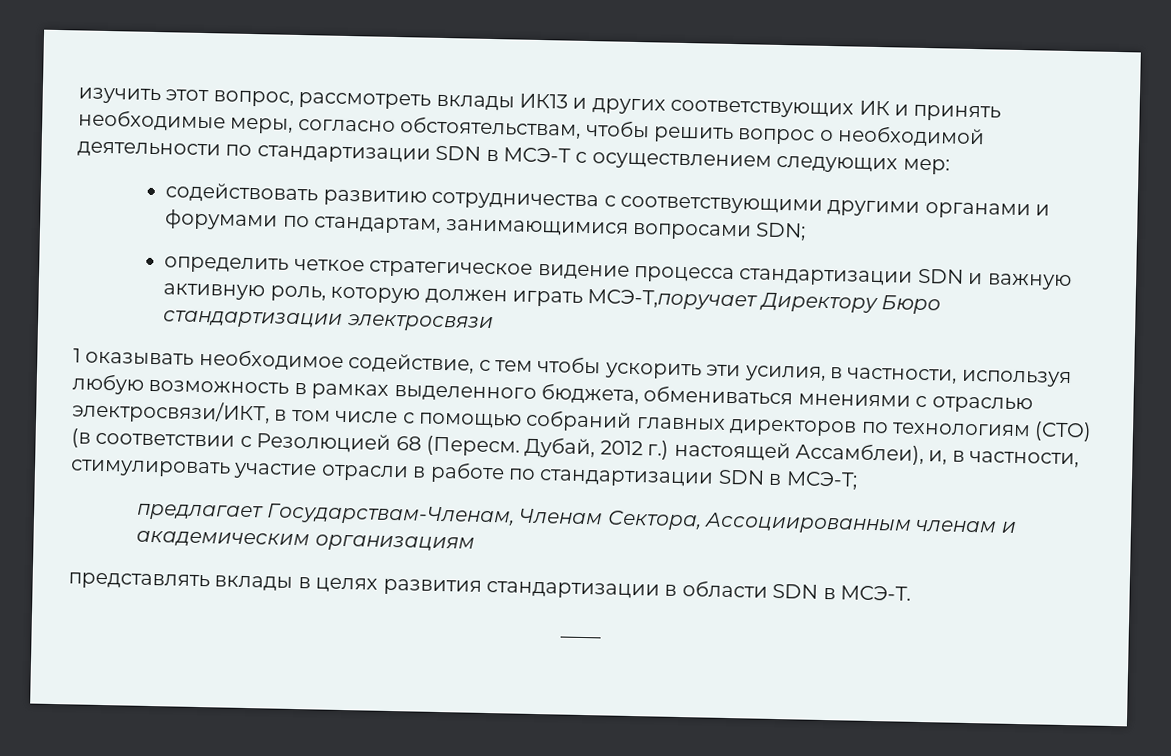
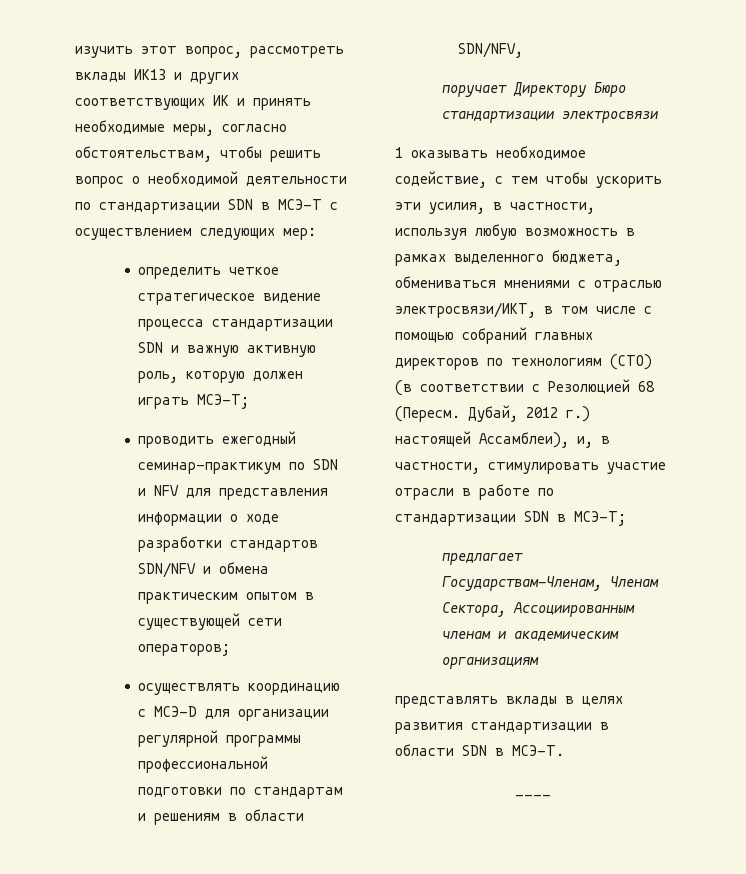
- содействовать развитию сотрудничества с соответствующими другими органами и форумами по стандартам, занимающимися вопросами SDN;
- определить четкое стратегическое видение процесса стандартизации SDN и важную активную роль, которую должен играть МСЭ-T,поручает Директору Бюро стандартизации электросвязи
+ определить четкое стратегическое видение процесса стандартизации SDN и важную активную роль, которую должен играть МСЭ-T;
+ проводить ежегодный семинар-практикум по SDN и NFV для представления информации о ходе разработки стандартов SDN/NFV и обмена практическим опытом в существующей сети операторов;
+ осуществлять координацию с МСЭ-D для организации регулярной программы профессиональной подготовки по стандартам и решениям в области SDN/NFV,
+ поручает Директору Бюро стандартизации электросвязи

